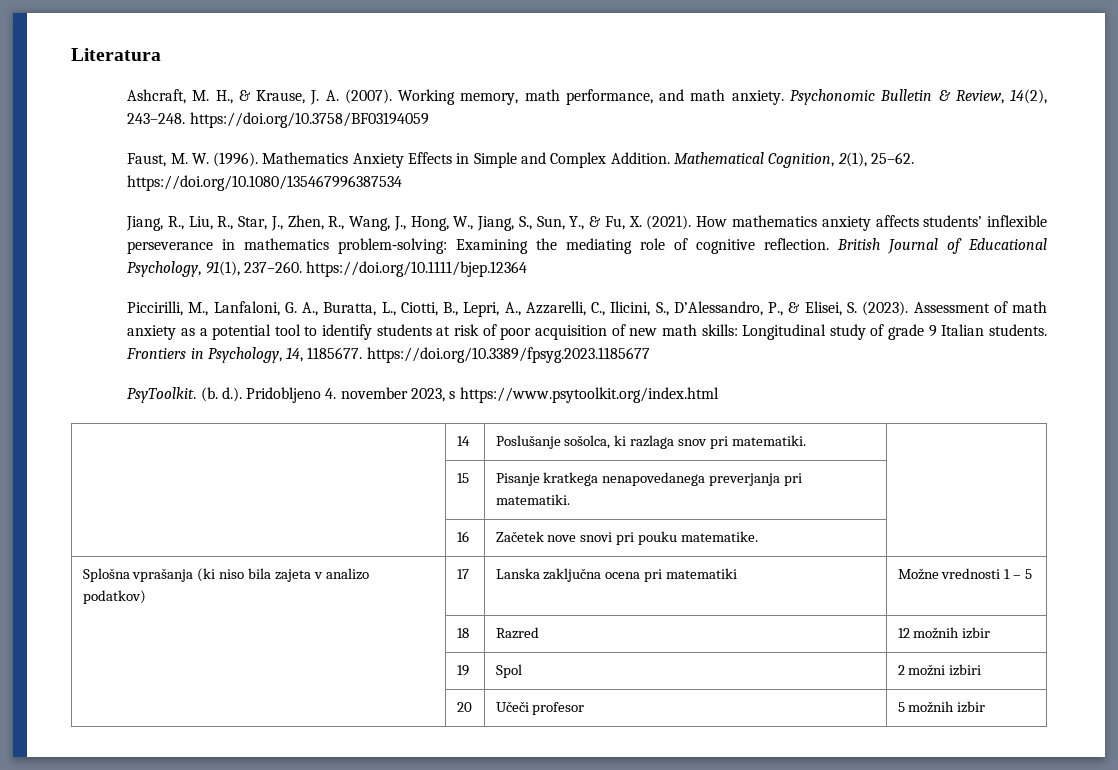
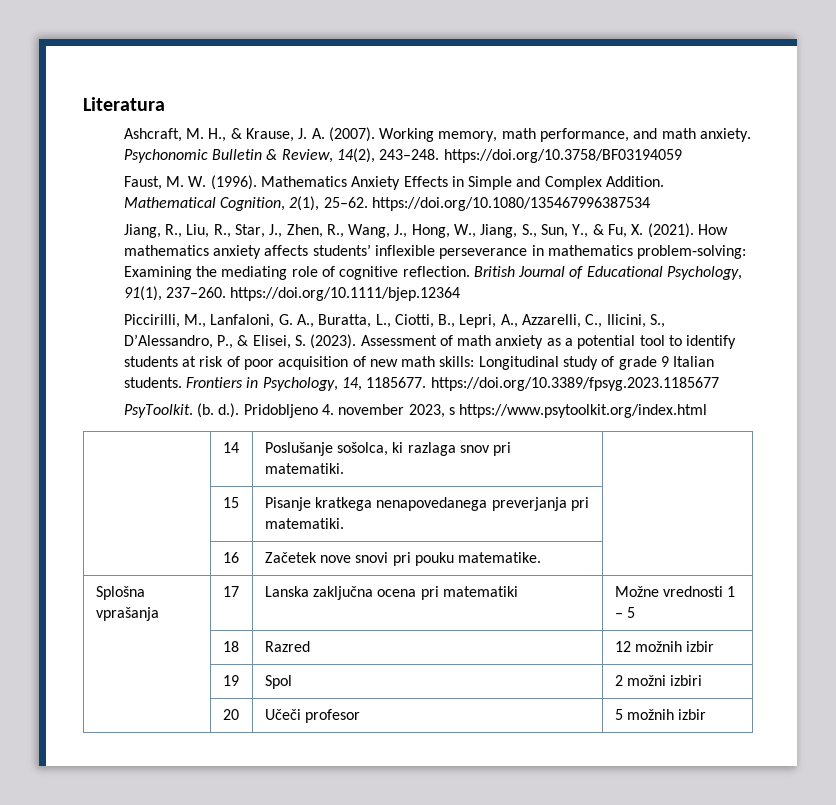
- Splošna vprašanja (ki niso bila zajeta v analizo podatkov) | 17 | Lanska zaključna ocena pri matematiki | Možne vrednosti 1 – 5
+ Splošna vprašanja | 17 | Lanska zaključna ocena pri matematiki | Možne vrednosti 1 – 5

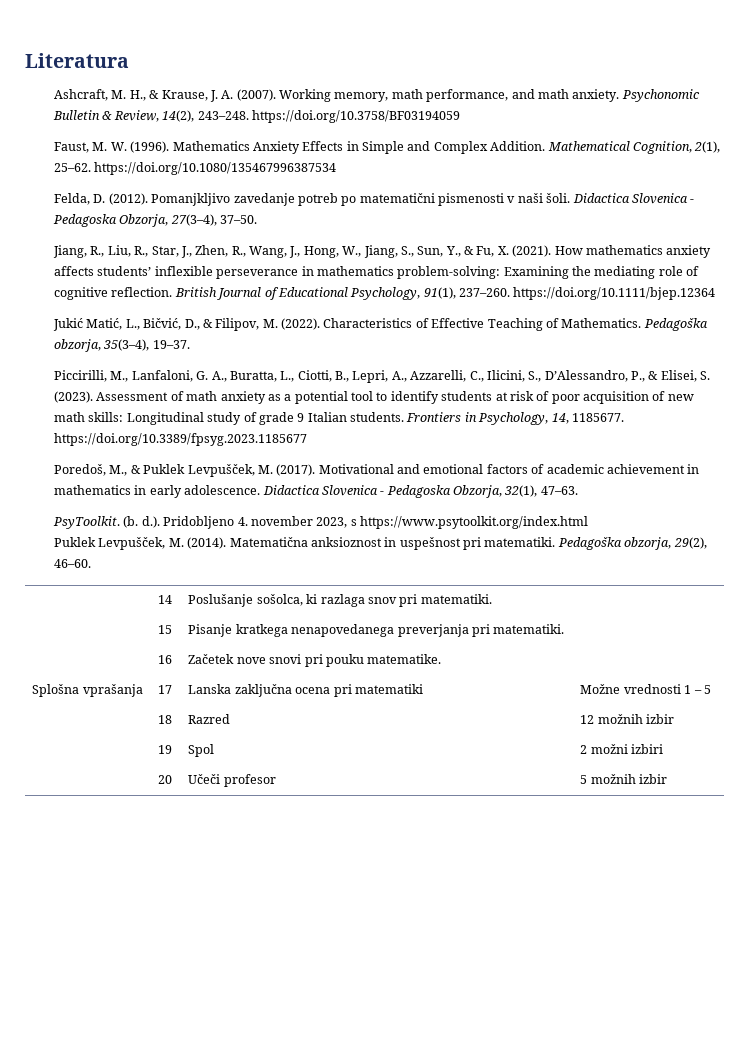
+ Felda, D. (2012). Pomanjkljivo zavedanje potreb po matematični pismenosti v naši šoli. Didactica Slovenica - Pedagoska Obzorja, 27(3–4), 37–50.
+ Jukić Matić, L., Bičvić, D., & Filipov, M. (2022). Characteristics of Effective Teaching of Mathematics. Pedagoška obzorja, 35(3–4), 19–37.
+ Poredoš, M., & Puklek Levpušček, M. (2017). Motivational and emotional factors of academic achievement in mathematics in early adolescence. Didactica Slovenica - Pedagoska Obzorja, 32(1), 47–63.
+ Puklek Levpušček, M. (2014). Matematična anksioznost in uspešnost pri matematiki. Pedagoška obzorja, 29(2), 46–60.

